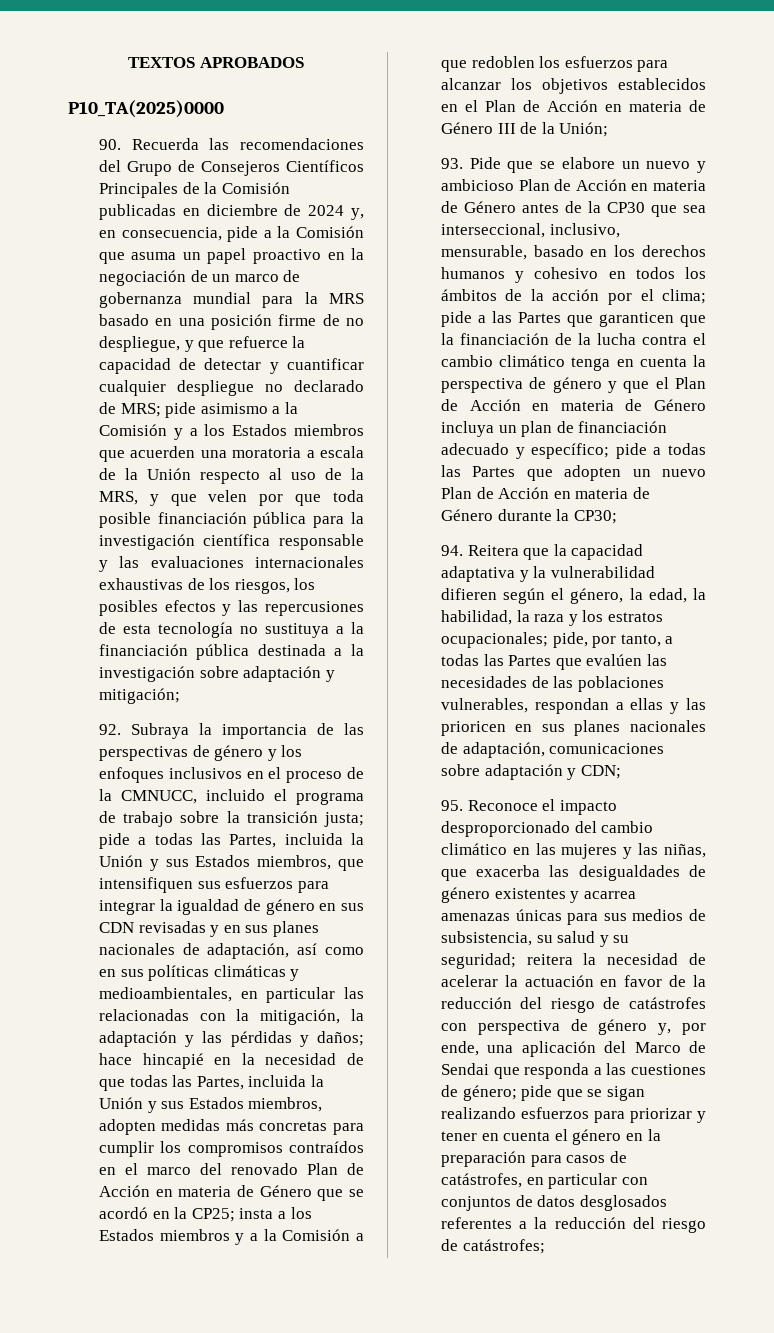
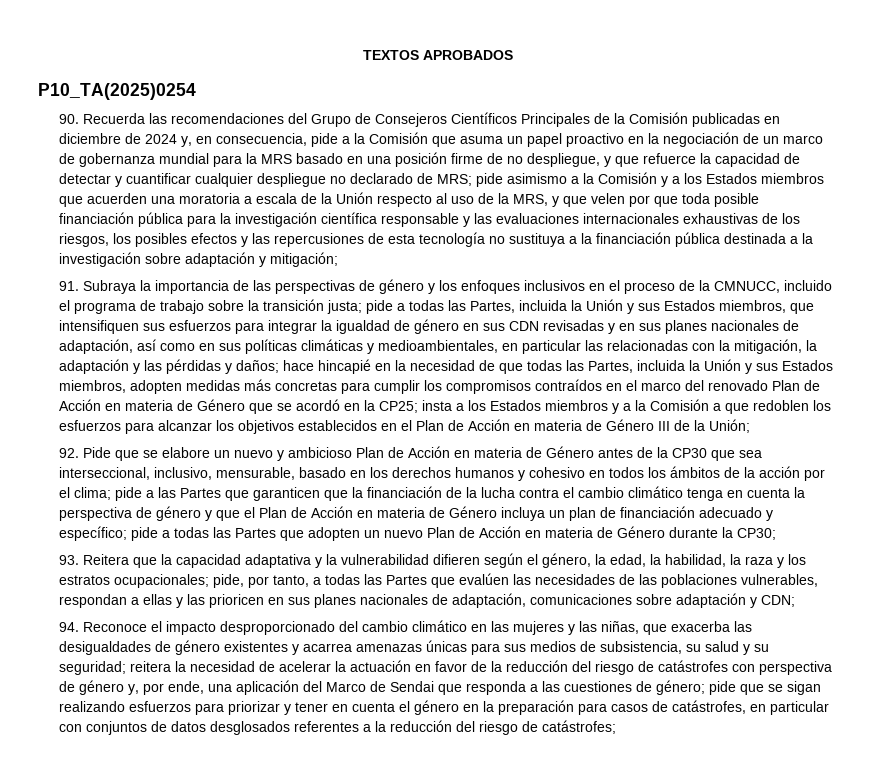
- P10_TA(2025)0000
+ P10_TA(2025)0254
- 92. Subraya la importancia de las perspectivas de género y los enfoques inclusivos en el proceso de la CMNUCC, incluido el programa de trabajo sobre la transición justa;
+ 91. Subraya la importancia de las perspectivas de género y los enfoques inclusivos en el proceso de la CMNUCC, incluido el programa de trabajo sobre la transición justa;
- 93. Pide que se elabore un nuevo y ambicioso Plan de Acción en materia de Género antes de la CP30 que sea interseccional, inclusivo, mensurable, basado en los derechos humanos y cohesivo en todos los ámbitos de la acción por el clima;
+ 92. Pide que se elabore un nuevo y ambicioso Plan de Acción en materia de Género antes de la CP30 que sea interseccional, inclusivo, mensurable, basado en los derechos humanos y cohesivo en todos los ámbitos de la acción por el clima;
- 94. Reitera que la capacidad adaptativa y la vulnerabilidad difieren según el género, la edad, la habilidad, la raza y los estratos ocupacionales; pide, por tanto, a todas las Partes que evalúen las necesidades de las poblaciones vulnerables, respondan a ellas y las prioricen en sus planes nacionales de adaptación, comunicaciones sobre adaptación y CDN;
+ 93. Reitera que la capacidad adaptativa y la vulnerabilidad difieren según el género, la edad, la habilidad, la raza y los estratos ocupacionales; pide, por tanto, a todas las Partes que evalúen las necesidades de las poblaciones vulnerables, respondan a ellas y las prioricen en sus planes nacionales de adaptación, comunicaciones sobre adaptación y CDN;
- 95. Reconoce el impacto desproporcionado del cambio climático en las mujeres y las niñas, que exacerba las desigualdades de género existentes y acarrea amenazas únicas para sus medios de subsistencia, su salud y su seguridad;
+ 94. Reconoce el impacto desproporcionado del cambio climático en las mujeres y las niñas, que exacerba las desigualdades de género existentes y acarrea amenazas únicas para sus medios de subsistencia, su salud y su seguridad;

